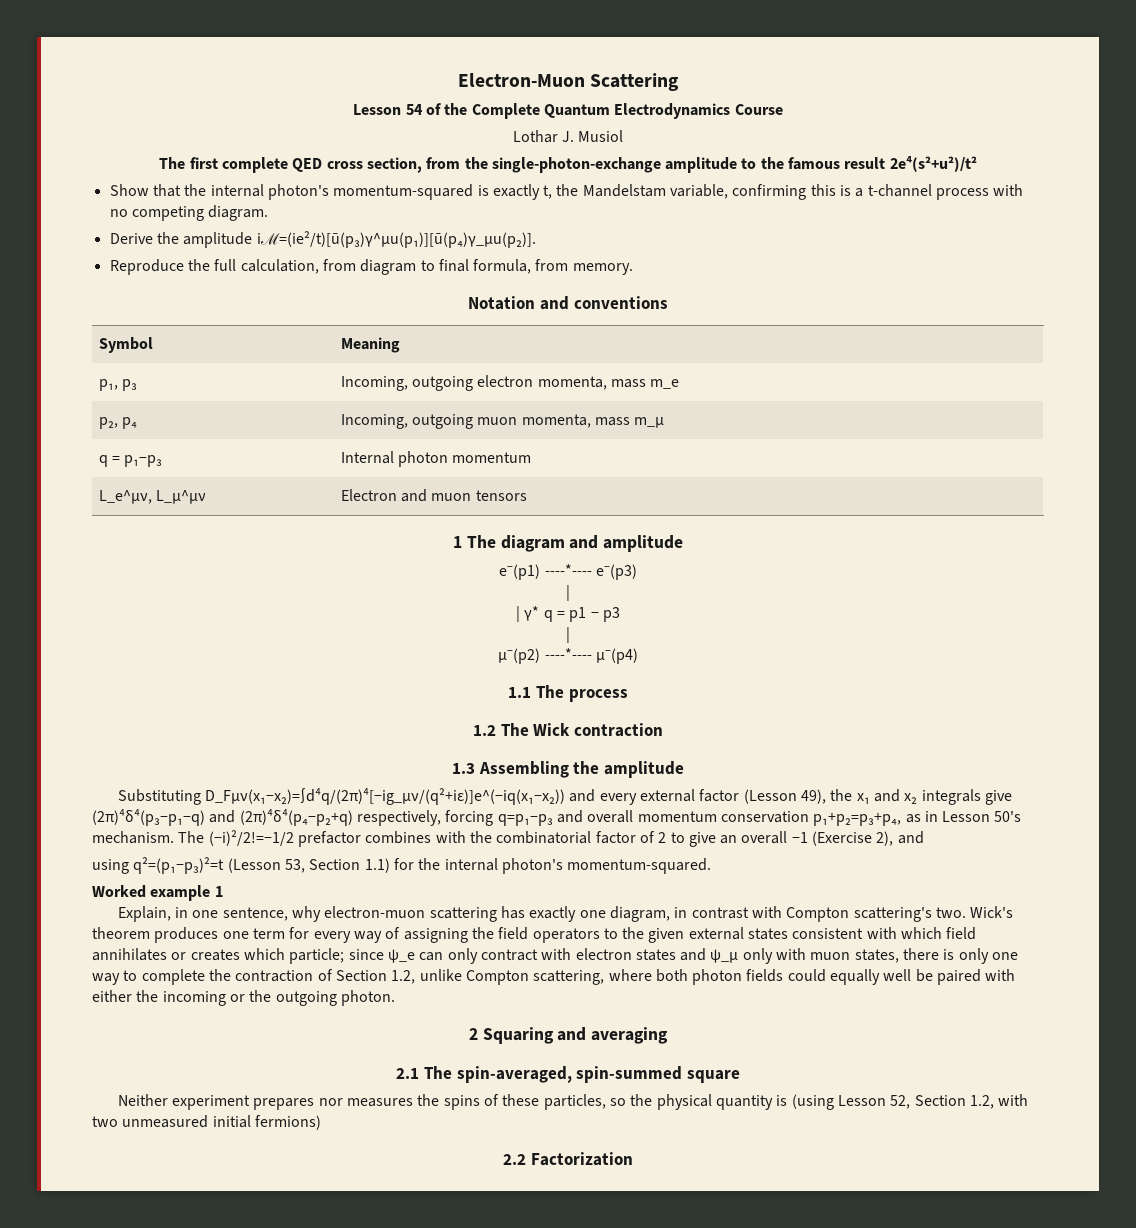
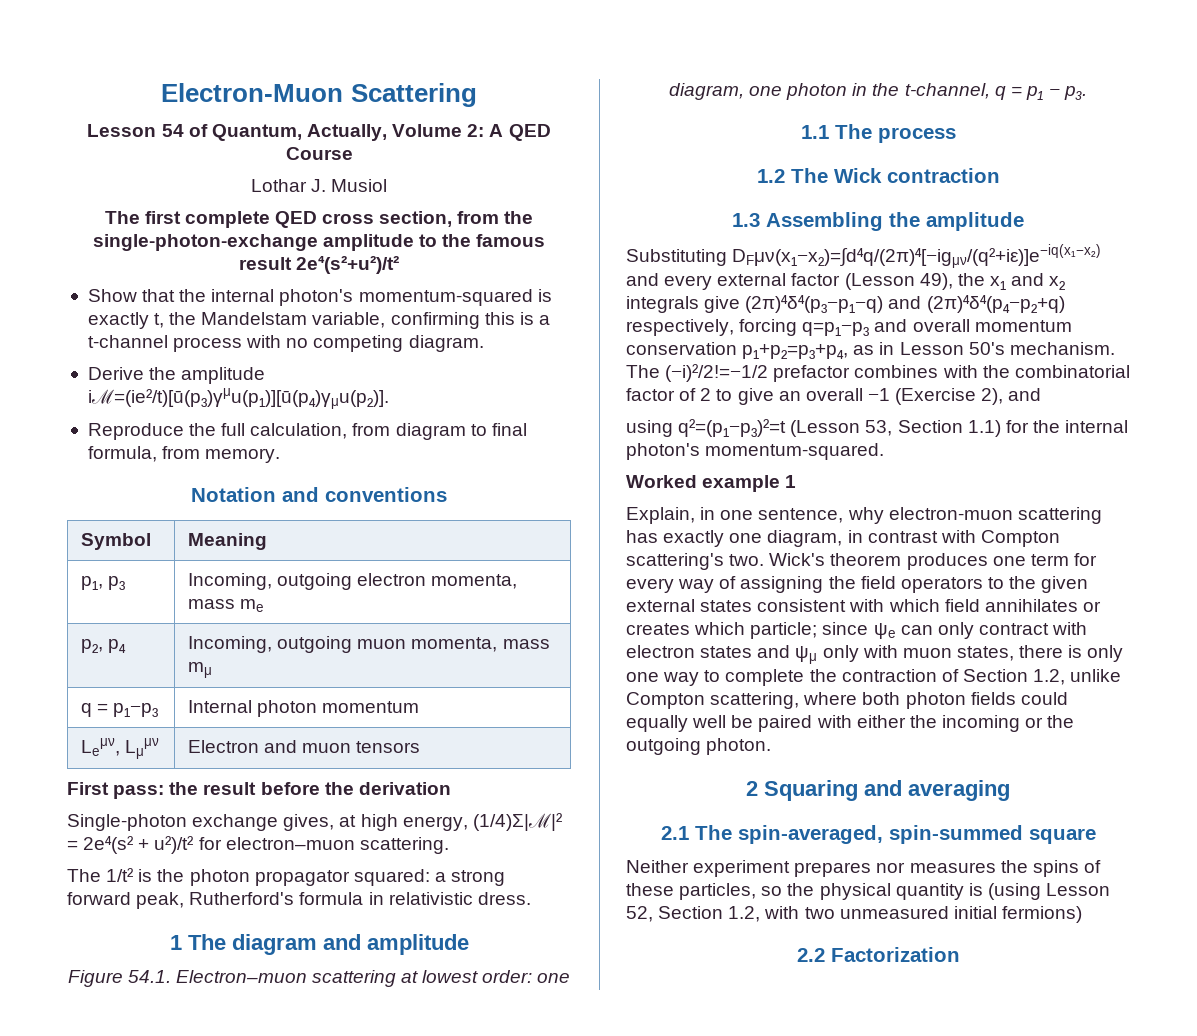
- Lesson 54 of the Complete Quantum Electrodynamics Course
+ Lesson 54 of Quantum, Actually, Volume 2: A QED Course
- Derive the amplitude iℳ=(ie²/t)[ū(p₃)γ^μu(p₁)][ū(p₄)γ_μu(p₂)].
+ Derive the amplitude iℳ=(ie²/t)[ū(p₃)γμu(p₁)][ū(p₄)γμu(p₂)].
- p₁, p₃ | Incoming, outgoing electron momenta, mass m_e
+ p₁, p₃ | Incoming, outgoing electron momenta, mass me
- p₂, p₄ | Incoming, outgoing muon momenta, mass m_μ
+ p₂, p₄ | Incoming, outgoing muon momenta, mass mμ
- L_e^μν, L_μ^μν | Electron and muon tensors
+ Leμν, Lμμν | Electron and muon tensors
+ First pass: the result before the derivation
+ Single-photon exchange gives, at high energy, (1/4)Σ|ℳ|² = 2e⁴(s² + u²)/t² for electron–muon scattering.
+ The 1/t² is the photon propagator squared: a strong forward peak, Rutherford's formula in relativistic dress.
- e⁻(p1) ----*---- e⁻(p3)
- |
- | γ* q = p1 − p3
- |
- μ⁻(p2) ----*---- μ⁻(p4)
+ Figure 54.1. Electron–muon scattering at lowest order: one diagram, one photon in the t-channel, q = p₁ − p₃.
- Substituting D_Fμν(x₁−x₂)=∫d⁴q/(2π)⁴[−ig_μν/(q²+iε)]e^(−iq(x₁−x₂)) and every external factor (Lesson 49), the x₁ and x₂ integrals give (2π)⁴δ⁴(p₃−p₁−q) and (2π)⁴δ⁴(p₄−p₂+q) respectively, forcing q=p₁−p₃ and overall momentum conservation p₁+p₂=p₃+p₄, as in Lesson 50's mechanism.
+ Substituting DFμν(x₁−x₂)=∫d⁴q/(2π)⁴[−igμν/(q²+iε)]e−iq(x₁−x₂) and every external factor (Lesson 49), the x₁ and x₂ integrals give (2π)⁴δ⁴(p₃−p₁−q) and (2π)⁴δ⁴(p₄−p₂+q) respectively, forcing q=p₁−p₃ and overall momentum conservation p₁+p₂=p₃+p₄, as in Lesson 50's mechanism.
- since ψ_e can only contract with electron states and ψ_μ only with muon states, there is only one way to complete the contraction of Section 1.2, unlike Compton scattering, where both photon fields could equally well be paired with either the incoming or the outgoing photon.
+ since ψe can only contract with electron states and ψμ only with muon states, there is only one way to complete the contraction of Section 1.2, unlike Compton scattering, where both photon fields could equally well be paired with either the incoming or the outgoing photon.

